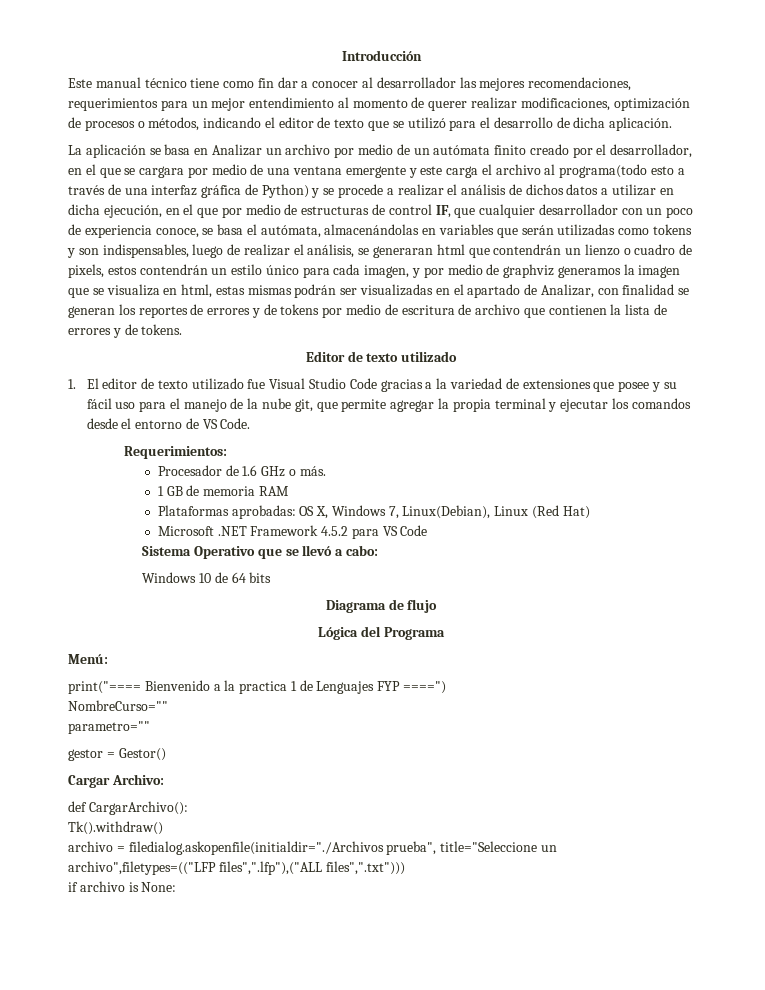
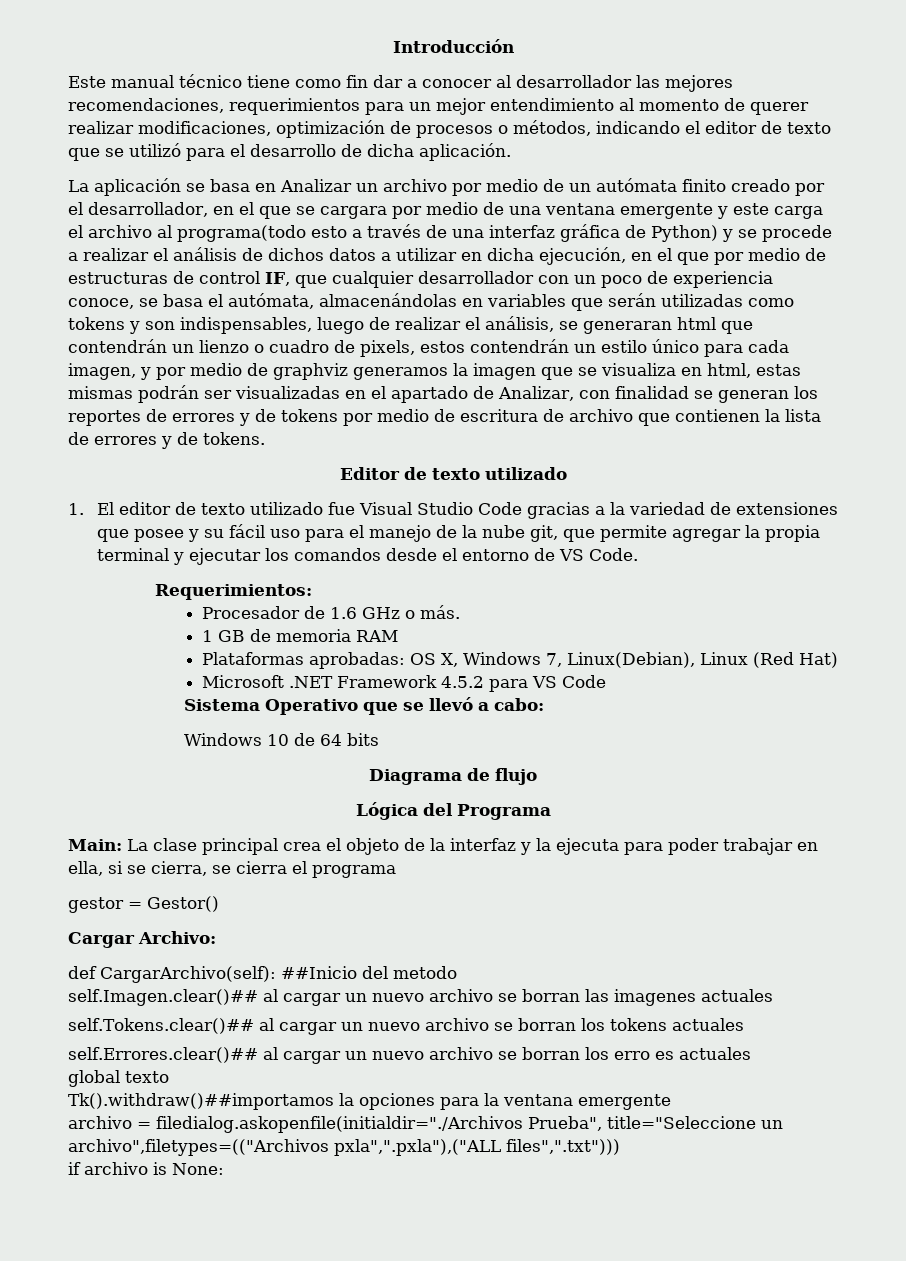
- Menú:
- print("==== Bienvenido a la practica 1 de Lenguajes FYP ====")
- NombreCurso=""
- parametro=""
+ Main: La clase principal crea el objeto de la interfaz y la ejecuta para poder trabajar en ella, si se cierra, se cierra el programa
- def CargarArchivo():
- Tk().withdraw()
+ def CargarArchivo(self): ##Inicio del metodo
+ self.Imagen.clear()## al cargar un nuevo archivo se borran las imagenes actuales
+ self.Tokens.clear()## al cargar un nuevo archivo se borran los tokens actuales
+ self.Errores.clear()## al cargar un nuevo archivo se borran los erro es actuales
+ global texto
+ Tk().withdraw()##importamos la opciones para la ventana emergente
- archivo = filedialog.askopenfile(initialdir="./Archivos prueba", title="Seleccione un archivo",filetypes=(("LFP files",".lfp"),("ALL files",".txt")))
+ archivo = filedialog.askopenfile(initialdir="./Archivos Prueba", title="Seleccione un archivo",filetypes=(("Archivos pxla",".pxla"),("ALL files",".txt")))

